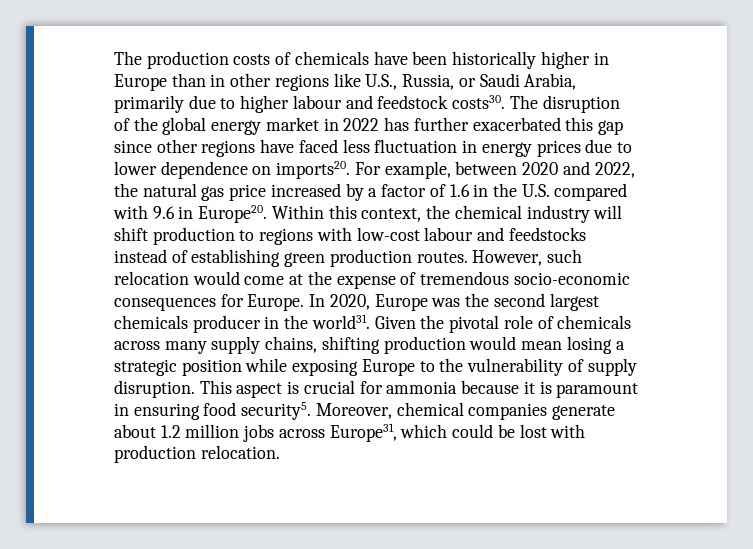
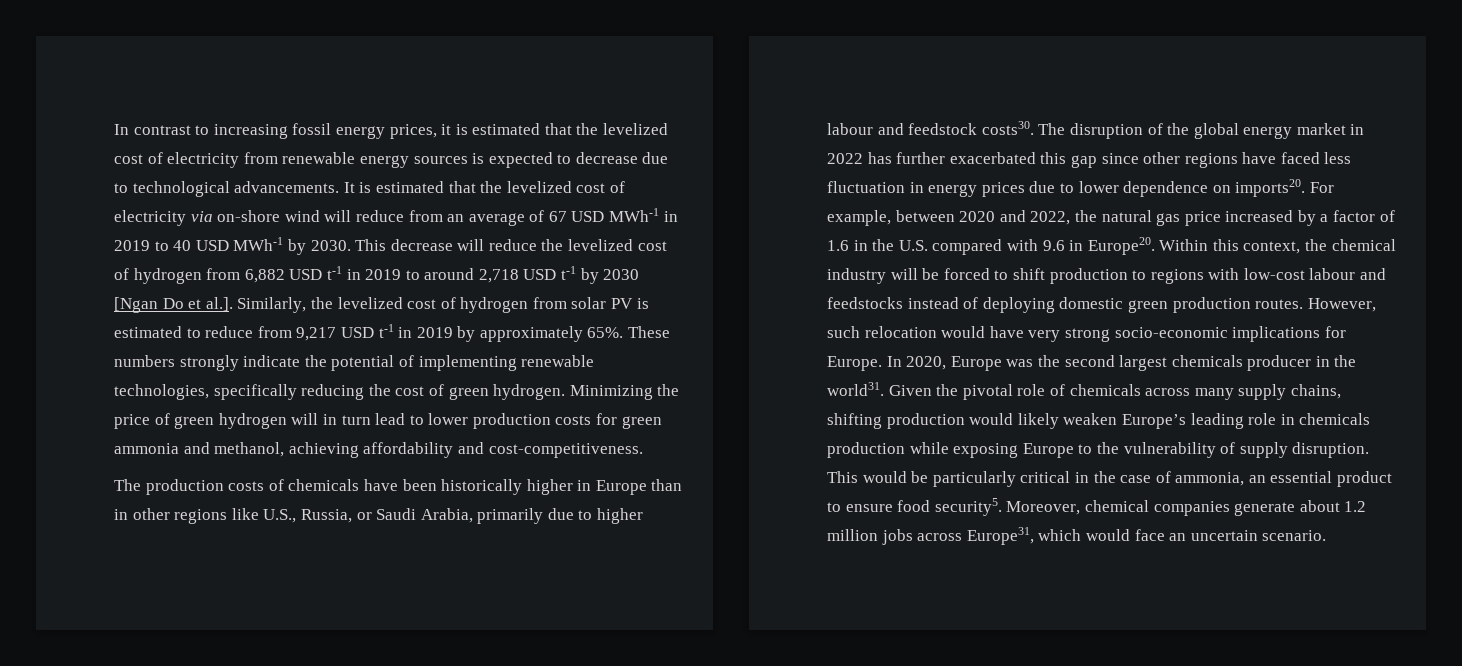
+ In contrast to increasing fossil energy prices, it is estimated that the levelized cost of electricity from renewable energy sources is expected to decrease due to technological advancements. It is estimated that the levelized cost of electricity via on-shore wind will reduce from an average of 67 USD MWh-1 in 2019 to 40 USD MWh-1 by 2030. This decrease will reduce the levelized cost of hydrogen from 6,882 USD t-1 in 2019 to around 2,718 USD t-1 by 2030 [Ngan Do et al.]. Similarly, the levelized cost of hydrogen from solar PV is estimated to reduce from 9,217 USD t-1 in 2019 by approximately 65%. These numbers strongly indicate the potential of implementing renewable technologies, specifically reducing the cost of green hydrogen. Minimizing the price of green hydrogen will in turn lead to lower production costs for green ammonia and methanol, achieving affordability and cost-competitiveness.
- Within this context, the chemical industry will shift production to regions with low-cost labour and feedstocks instead of establishing green production routes.
+ Within this context, the chemical industry will be forced to shift production to regions with low-cost labour and feedstocks instead of deploying domestic green production routes.
- However, such relocation would come at the expense of tremendous socio-economic consequences for Europe.
+ However, such relocation would have very strong socio-economic implications for Europe.
- Given the pivotal role of chemicals across many supply chains, shifting production would mean losing a strategic position while exposing Europe to the vulnerability of supply disruption.
+ Given the pivotal role of chemicals across many supply chains, shifting production would likely weaken Europe’s leading role in chemicals production while exposing Europe to the vulnerability of supply disruption.
- This aspect is crucial for ammonia because it is paramount in ensuring food security5.
+ This would be particularly critical in the case of ammonia, an essential product to ensure food security5.
- Moreover, chemical companies generate about 1.2 million jobs across Europe31, which could be lost with production relocation.
+ Moreover, chemical companies generate about 1.2 million jobs across Europe31, which would face an uncertain scenario.

